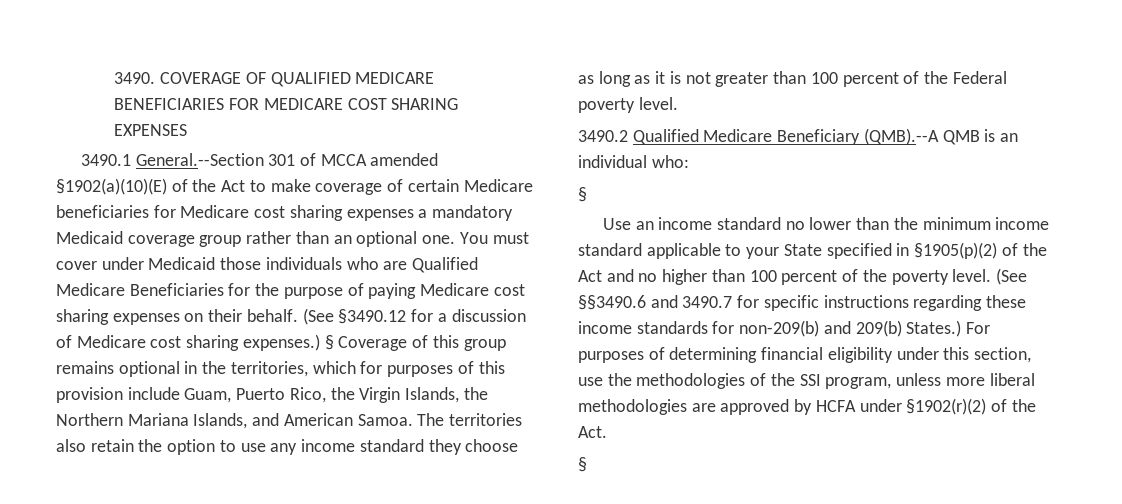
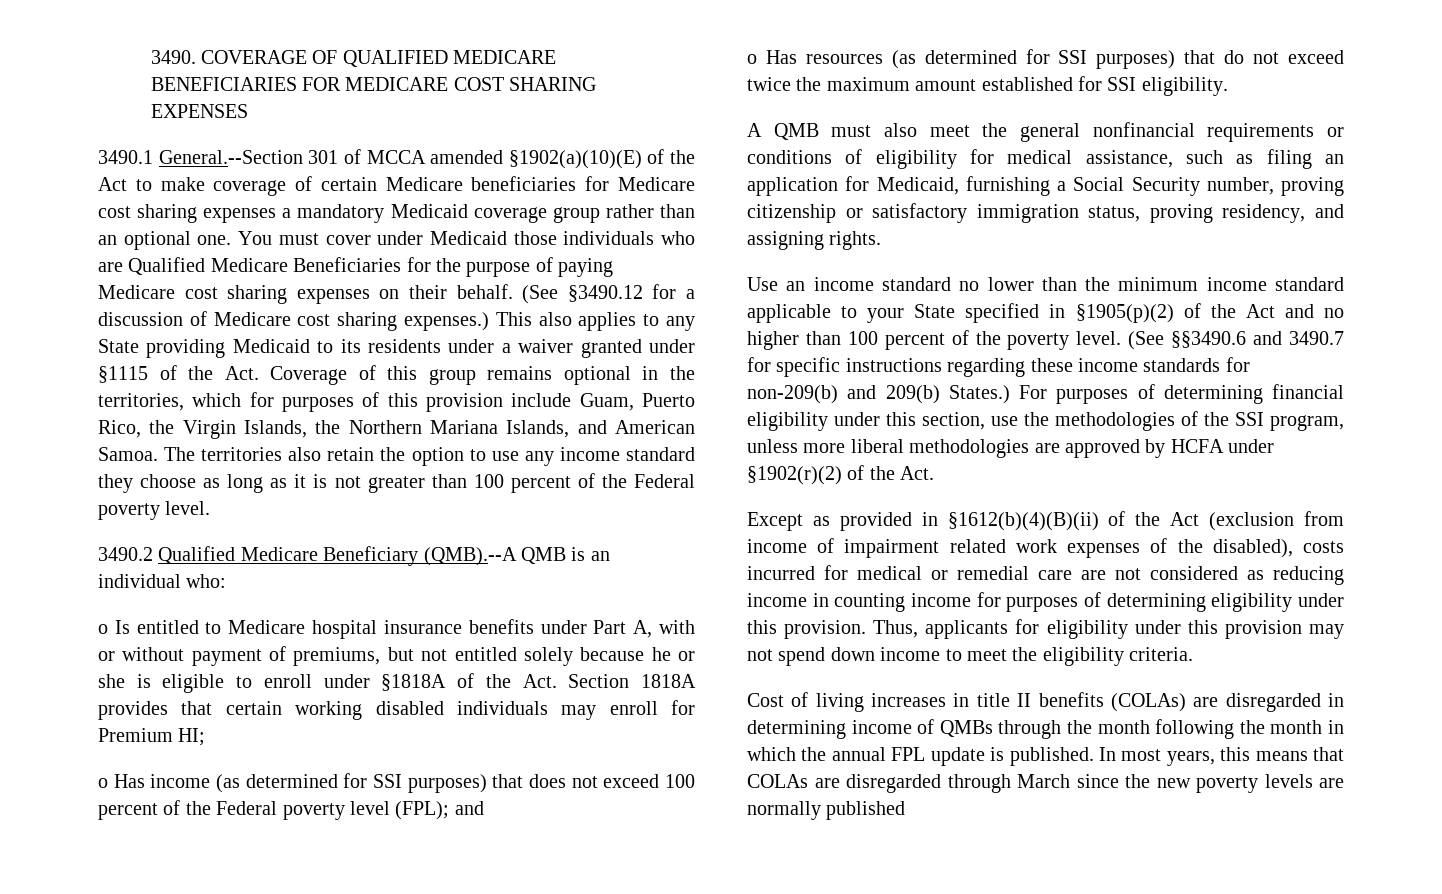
- § Coverage of this group remains optional in the territories, which for purposes of this provision include Guam, Puerto Rico, the Virgin Islands, the Northern Mariana Islands, and American Samoa.
+ This also applies to any State providing Medicaid to its residents under a waiver granted under §1115 of the Act. Coverage of this group remains optional in the territories, which for purposes of this provision include Guam, Puerto Rico, the Virgin Islands, the Northern Mariana Islands, and American Samoa.
  3490.2 Qualified Medicare Beneficiary (QMB).--A QMB is an individual who:
- §
+ o Is entitled to Medicare hospital insurance benefits under Part A, with or without payment of premiums, but not entitled solely because he or she is eligible to enroll under §1818A of the Act. Section 1818A provides that certain working disabled individuals may enroll for Premium HI;
+ o Has income (as determined for SSI purposes) that does not exceed 100 percent of the Federal poverty level (FPL); and
+ o Has resources (as determined for SSI purposes) that do not exceed twice the maximum amount established for SSI eligibility.
+ A QMB must also meet the general nonfinancial requirements or conditions of eligibility for medical assistance, such as filing an application for Medicaid, furnishing a Social Security number, proving citizenship or satisfactory immigration status, proving residency, and assigning rights.
  For purposes of determining financial eligibility under this section, use the methodologies of the SSI program, unless more liberal methodologies are approved by HCFA under §1902(r)(2) of the Act.
- §
+ Except as provided in §1612(b)(4)(B)(ii) of the Act (exclusion from income of impairment related work expenses of the disabled), costs incurred for medical or remedial care are not considered as reducing income in counting income for purposes of determining eligibility under this provision. Thus, applicants for eligibility under this provision may not spend down income to meet the eligibility criteria.
+ Cost of living increases in title II benefits (COLAs) are disregarded in determining income of QMBs through the month following the month in which the annual FPL update is published. In most years, this means that COLAs are disregarded through March since the new poverty levels are normally published

